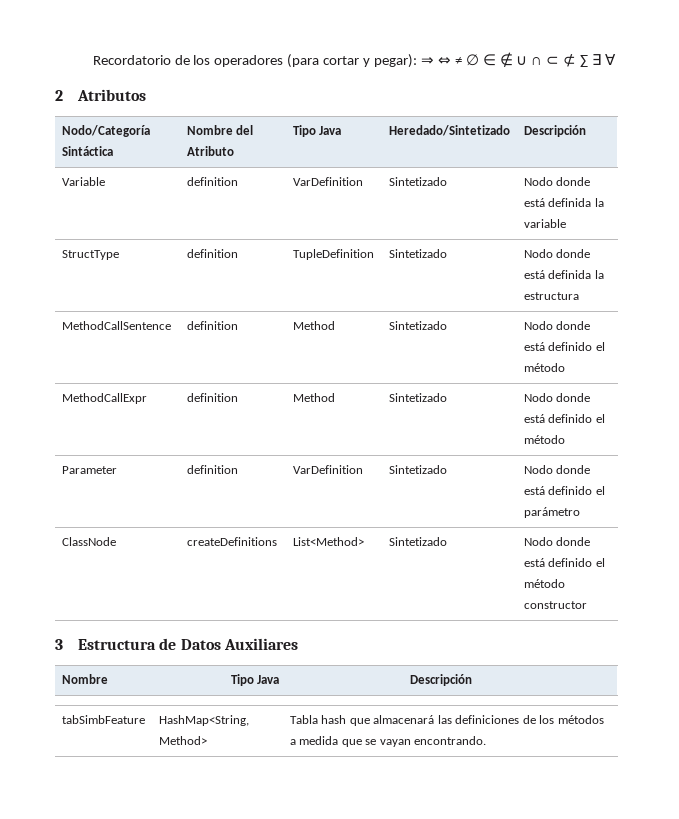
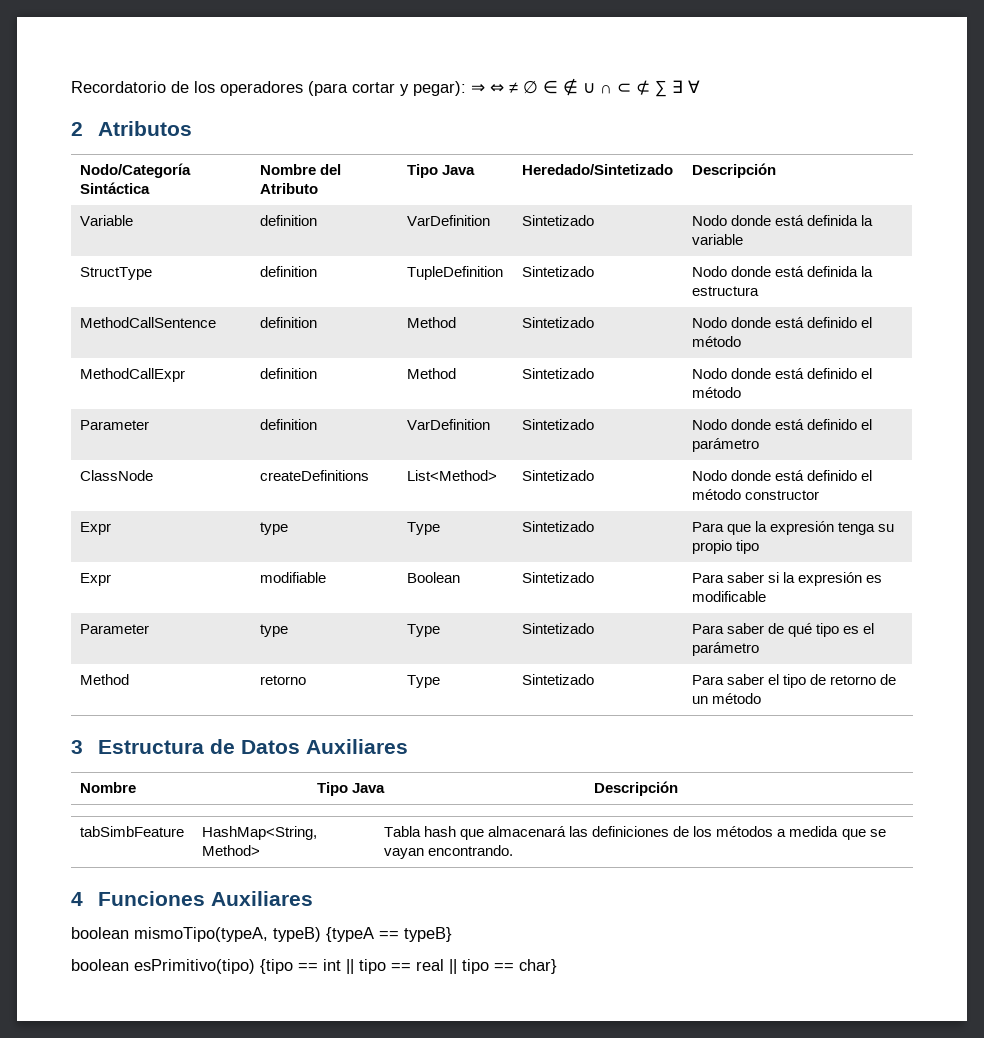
+ Expr | type | Type | Sintetizado | Para que la expresión tenga su propio tipo
+ Expr | modifiable | Boolean | Sintetizado | Para saber si la expresión es modificable
+ Parameter | type | Type | Sintetizado | Para saber de qué tipo es el parámetro
+ Method | retorno | Type | Sintetizado | Para saber el tipo de retorno de un método
+ 4 Funciones Auxiliares
+ boolean mismoTipo(typeA, typeB) {typeA == typeB}
+ boolean esPrimitivo(tipo) {tipo == int || tipo == real || tipo == char}

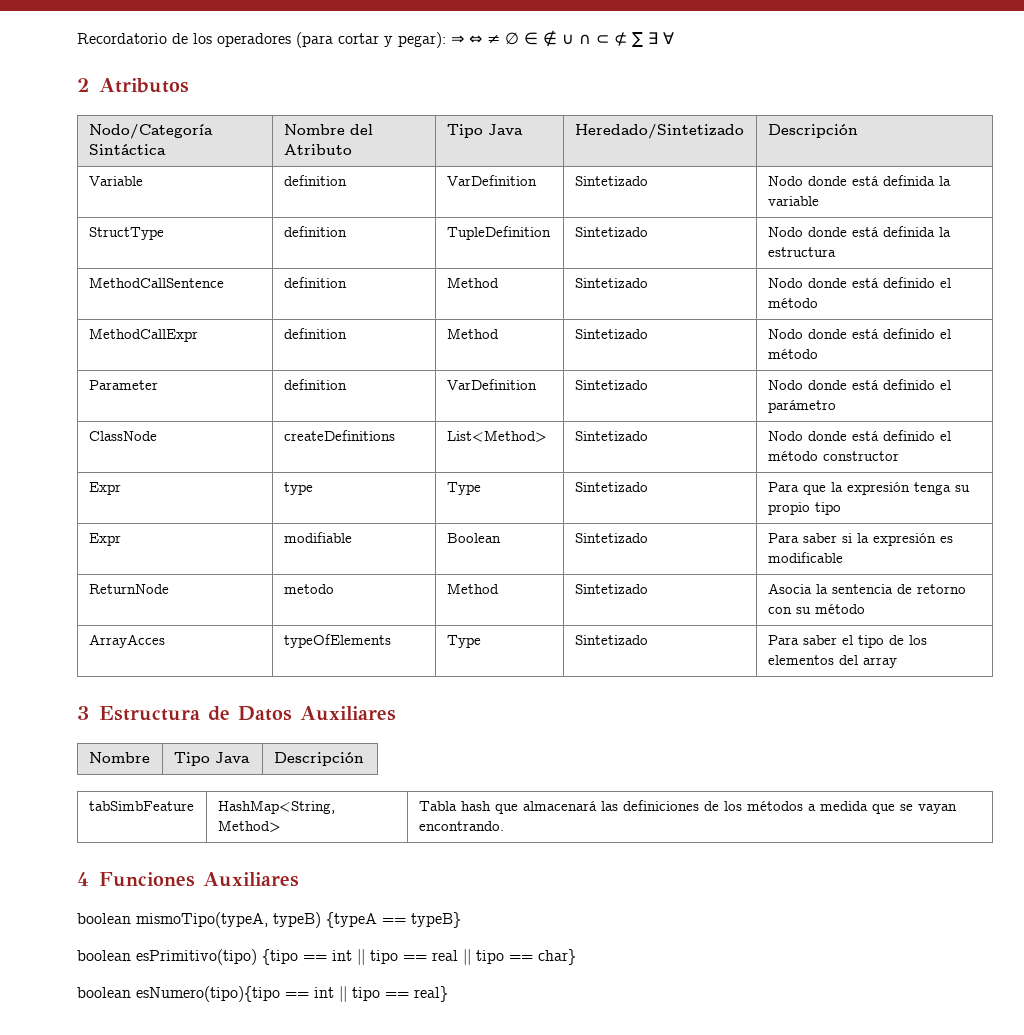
- Parameter | type | Type | Sintetizado | Para saber de qué tipo es el parámetro
- Method | retorno | Type | Sintetizado | Para saber el tipo de retorno de un método
+ ReturnNode | metodo | Method | Sintetizado | Asocia la sentencia de retorno con su método
+ ArrayAcces | typeOfElements | Type | Sintetizado | Para saber el tipo de los elementos del array
+ boolean esNumero(tipo){tipo == int || tipo == real}

